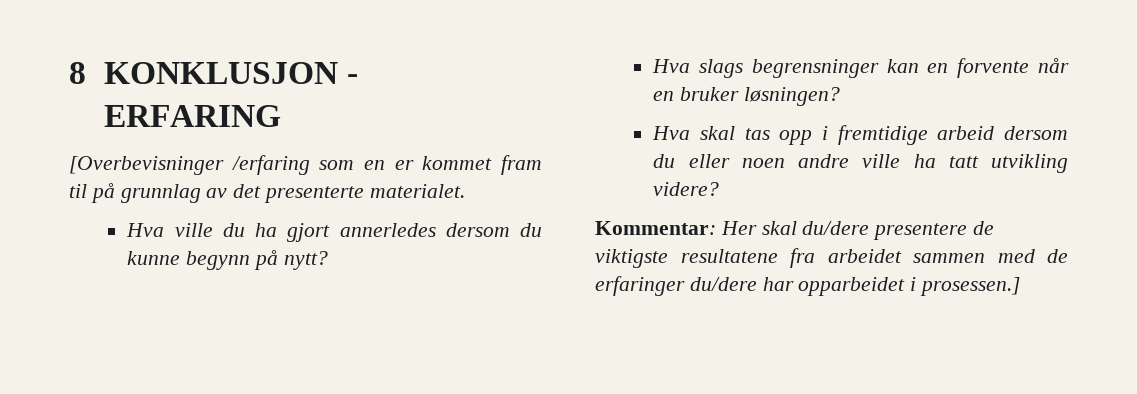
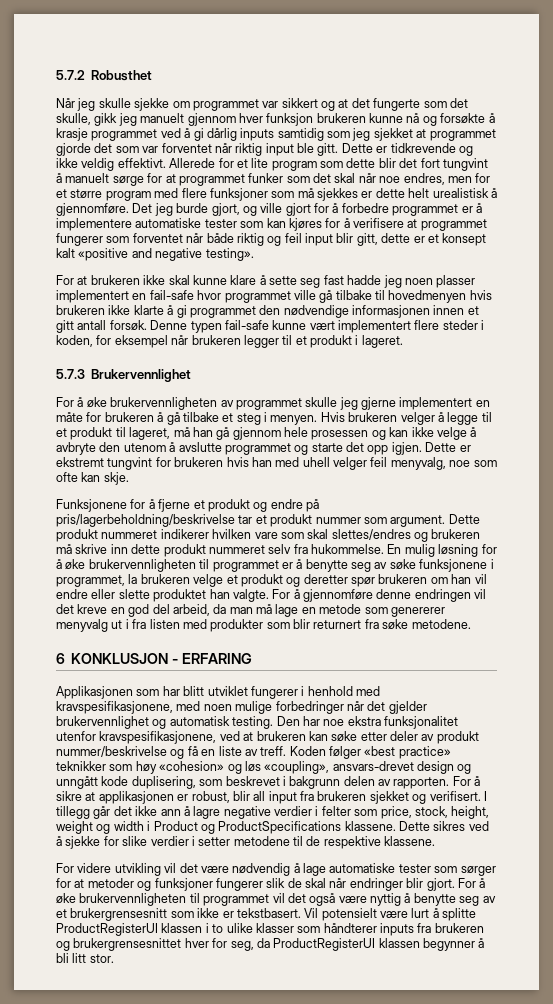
- 8 KONKLUSJON - ERFARING
- [Overbevisninger /erfaring som en er kommet fram til på grunnlag av det presenterte materialet.
- Hva ville du ha gjort annerledes dersom du kunne begynn på nytt?
- Hva slags begrensninger kan en forvente når en bruker løsningen?
- Hva skal tas opp i fremtidige arbeid dersom du eller noen andre ville ha tatt utvikling videre?
- Kommentar: Her skal du/dere presentere de viktigste resultatene fra arbeidet sammen med de erfaringer du/dere har opparbeidet i prosessen.]
+ 5.7.2 Robusthet
+ Når jeg skulle sjekke om programmet var sikkert og at det fungerte som det skulle, gikk jeg manuelt gjennom hver funksjon brukeren kunne nå og forsøkte å krasje programmet ved å gi dårlig inputs samtidig som jeg sjekket at programmet gjorde det som var forventet når riktig input ble gitt. Dette er tidkrevende og ikke veldig effektivt. Allerede for et lite program som dette blir det fort tungvint å manuelt sørge for at programmet funker som det skal når noe endres, men for et større program med flere funksjoner som må sjekkes er dette helt urealistisk å gjennomføre. Det jeg burde gjort, og ville gjort for å forbedre programmet er å implementere automatiske tester som kan kjøres for å verifisere at programmet fungerer som forventet når både riktig og feil input blir gitt, dette er et konsept kalt «positive and negative testing».
+ For at brukeren ikke skal kunne klare å sette seg fast hadde jeg noen plasser implementert en fail-safe hvor programmet ville gå tilbake til hovedmenyen hvis brukeren ikke klarte å gi programmet den nødvendige informasjonen innen et gitt antall forsøk. Denne typen fail-safe kunne vært implementert flere steder i koden, for eksempel når brukeren legger til et produkt i lageret.
+ 5.7.3 Brukervennlighet
+ For å øke brukervennligheten av programmet skulle jeg gjerne implementert en måte for brukeren å gå tilbake et steg i menyen. Hvis brukeren velger å legge til et produkt til lageret, må han gå gjennom hele prosessen og kan ikke velge å avbryte den utenom å avslutte programmet og starte det opp igjen. Dette er ekstremt tungvint for brukeren hvis han med uhell velger feil menyvalg, noe som ofte kan skje.
+ Funksjonene for å fjerne et produkt og endre på pris/lagerbeholdning/beskrivelse tar et produkt nummer som argument. Dette produkt nummeret indikerer hvilken vare som skal slettes/endres og brukeren må skrive inn dette produkt nummeret selv fra hukommelse. En mulig løsning for å øke brukervennligheten til programmet er å benytte seg av søke funksjonene i programmet, la brukeren velge et produkt og deretter spør brukeren om han vil endre eller slette produktet han valgte. For å gjennomføre denne endringen vil det kreve en god del arbeid, da man må lage en metode som genererer menyvalg ut i fra listen med produkter som blir returnert fra søke metodene.
+ 6 KONKLUSJON - ERFARING
+ Applikasjonen som har blitt utviklet fungerer i henhold med kravspesifikasjonene, med noen mulige forbedringer når det gjelder brukervennlighet og automatisk testing. Den har noe ekstra funksjonalitet utenfor kravspesifikasjonene, ved at brukeren kan søke etter deler av produkt nummer/beskrivelse og få en liste av treff. Koden følger «best practice» teknikker som høy «cohesion» og løs «coupling», ansvars-drevet design og unngått kode duplisering, som beskrevet i bakgrunn delen av rapporten. For å sikre at applikasjonen er robust, blir all input fra brukeren sjekket og verifisert. I tillegg går det ikke ann å lagre negative verdier i felter som price, stock, height, weight og width i Product og ProductSpecifications klassene. Dette sikres ved å sjekke for slike verdier i setter metodene til de respektive klassene.
+ For videre utvikling vil det være nødvendig å lage automatiske tester som sørger for at metoder og funksjoner fungerer slik de skal når endringer blir gjort. For å øke brukervennligheten til programmet vil det også være nyttig å benytte seg av et brukergrensesnitt som ikke er tekstbasert. Vil potensielt være lurt å splitte ProductRegisterUI klassen i to ulike klasser som håndterer inputs fra brukeren og brukergrensesnittet hver for seg, da ProductRegisterUI klassen begynner å bli litt stor.

